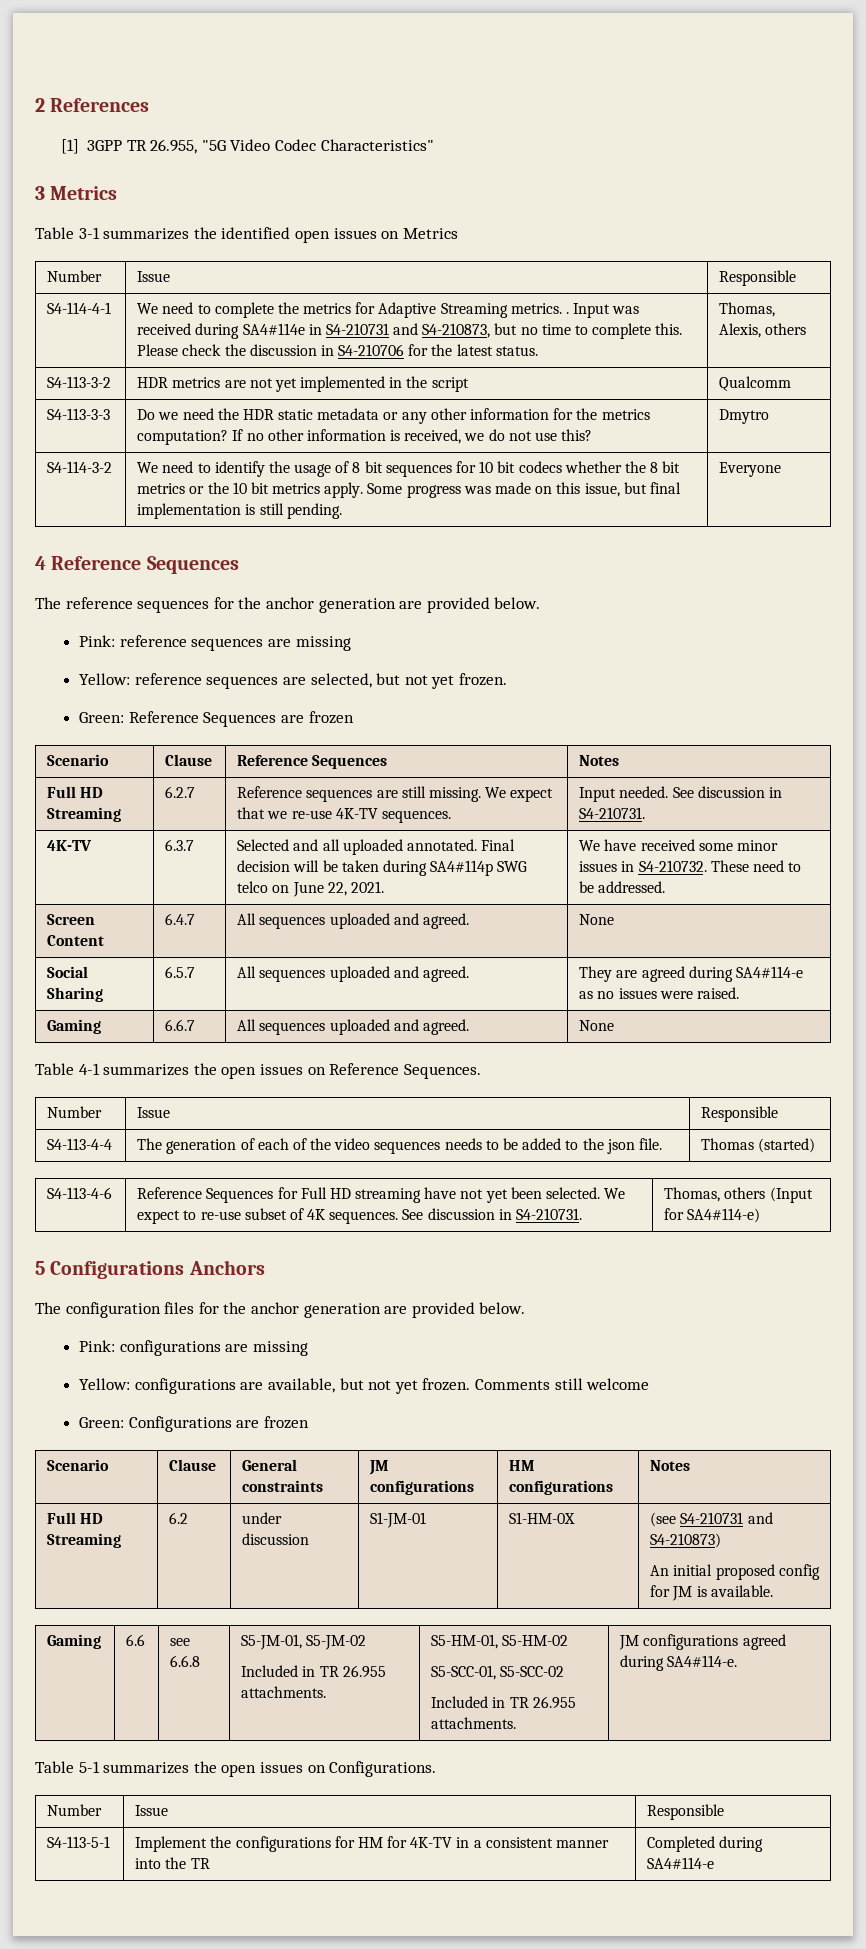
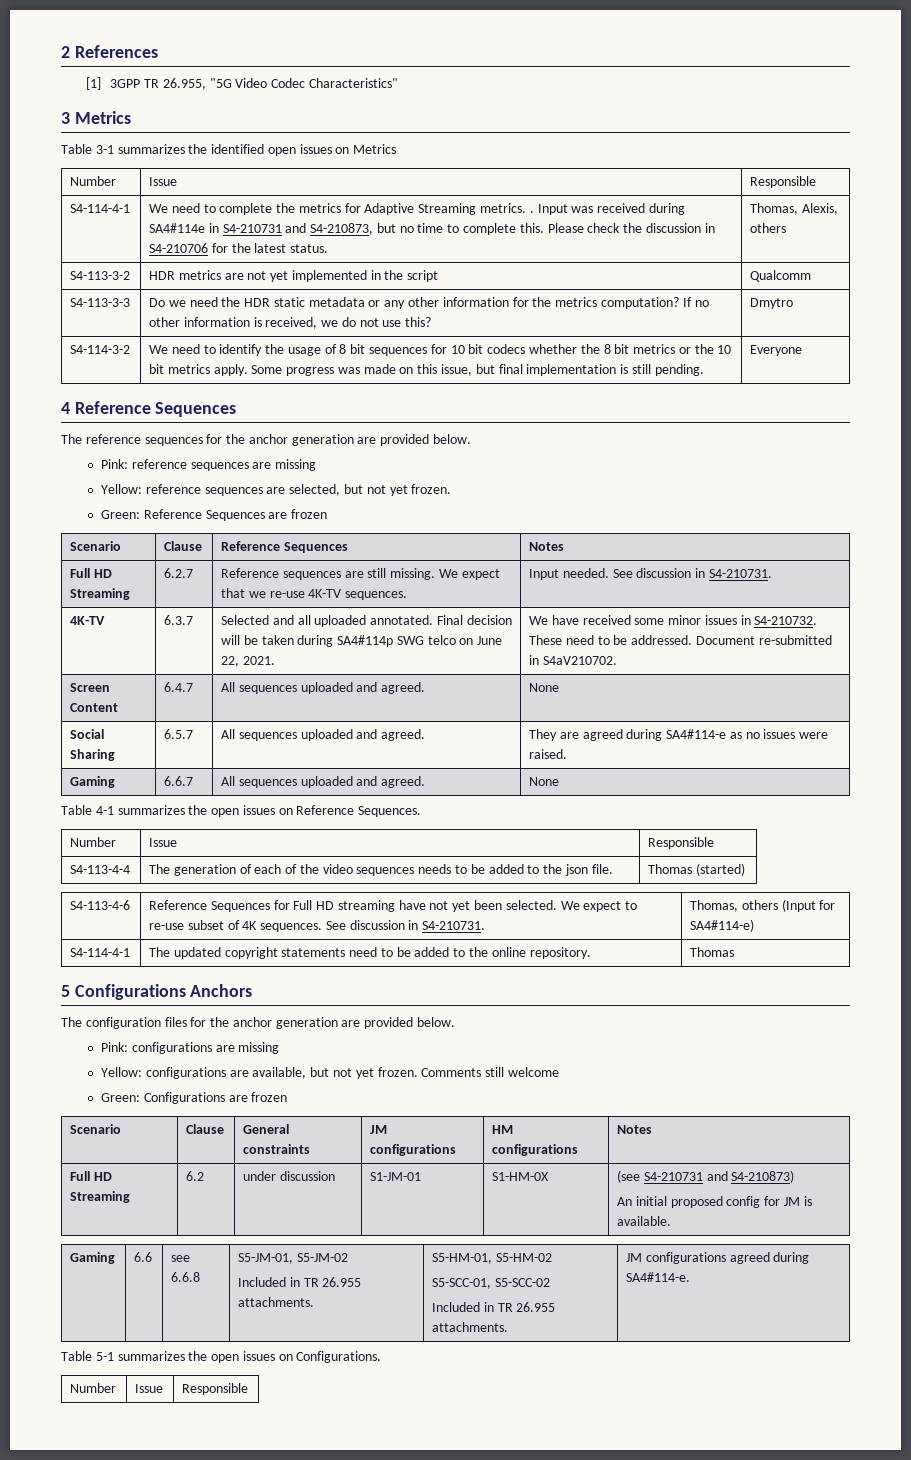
- 4K-TV | 6.3.7 | Selected and all uploaded annotated. Final decision will be taken during SA4#114p SWG telco on June 22, 2021. | We have received some minor issues in S4-210732. These need to be addressed.
+ 4K-TV | 6.3.7 | Selected and all uploaded annotated. Final decision will be taken during SA4#114p SWG telco on June 22, 2021. | We have received some minor issues in S4-210732. These need to be addressed. Document re-submitted in S4aV210702.
+ S4-114-4-1 | The updated copyright statements need to be added to the online repository. | Thomas
- S4-113-5-1 | Implement the configurations for HM for 4K-TV in a consistent manner into the TR | Completed during SA4#114-e

